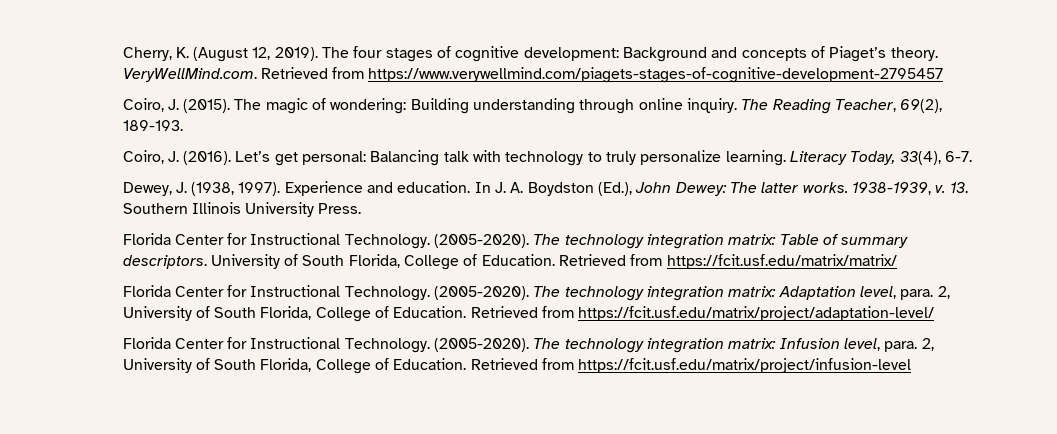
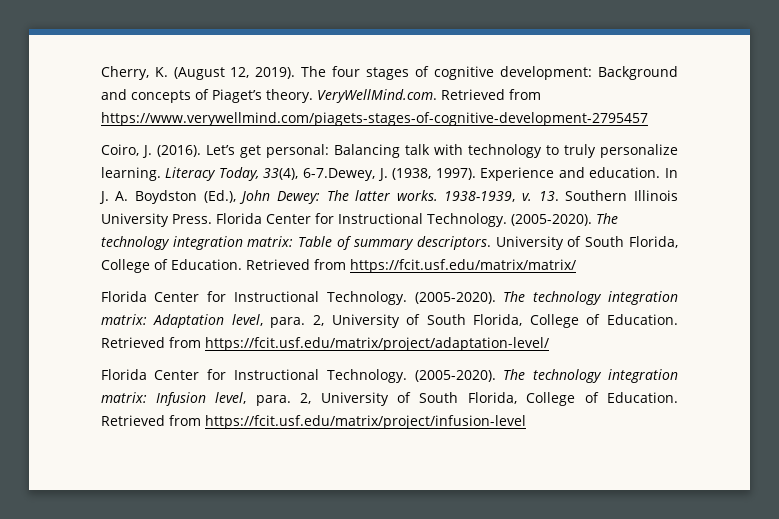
- Coiro, J. (2015). The magic of wondering: Building understanding through online inquiry. The Reading Teacher, 69(2), 189-193.
- Literacy Today, 33(4), 6-7.
- Dewey, J. (1938, 1997).
+ Literacy Today, 33(4), 6-7.Dewey, J. (1938, 1997).
- 13. Southern Illinois University Press.
- Florida Center for Instructional Technology.
+ 13. Southern Illinois University Press. Florida Center for Instructional Technology.

